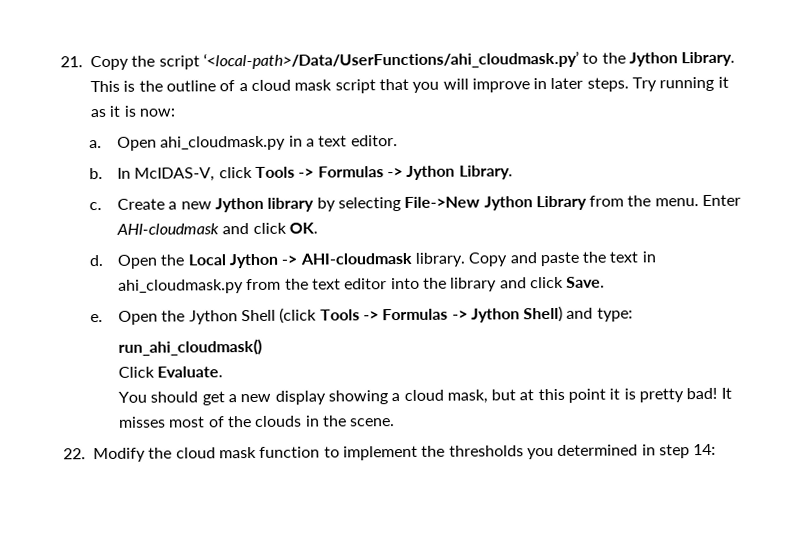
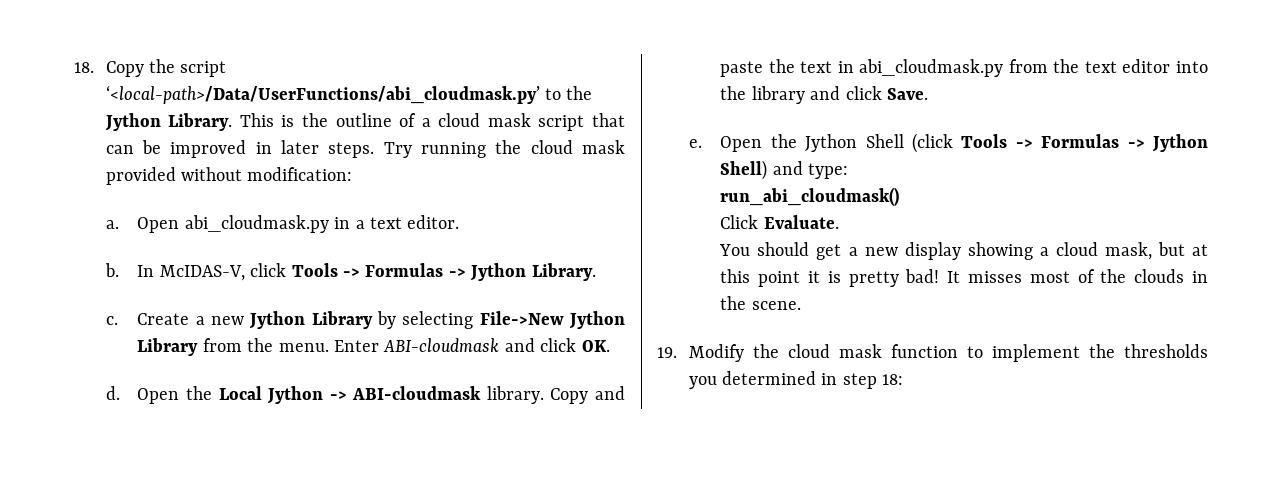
- 21. Copy the script ‘<local-path>/Data/UserFunctions/ahi_cloudmask.py’ to the Jython Library.
+ 18. Copy the script ‘<local-path>/Data/UserFunctions/abi_cloudmask.py’ to the Jython Library.
- This is the outline of a cloud mask script that you will improve in later steps.
+ This is the outline of a cloud mask script that can be improved in later steps.
- Try running it as it is now:
+ Try running the cloud mask provided without modification:
- Open ahi_cloudmask.py in a text editor.
+ Open abi_cloudmask.py in a text editor.
- Create a new Jython library by selecting File->New Jython Library from the menu.
+ Create a new Jython Library by selecting File->New Jython Library from the menu.
- Enter AHI-cloudmask and click OK.
+ Enter ABI-cloudmask and click OK.
- Open the Local Jython -> AHI-cloudmask library.
+ Open the Local Jython -> ABI-cloudmask library.
- Copy and paste the text in ahi_cloudmask.py from the text editor into the library and click Save.
+ Copy and paste the text in abi_cloudmask.py from the text editor into the library and click Save.
- run_ahi_cloudmask()
+ run_abi_cloudmask()
- 22. Modify the cloud mask function to implement the thresholds you determined in step 14:
+ 19. Modify the cloud mask function to implement the thresholds you determined in step 18:

